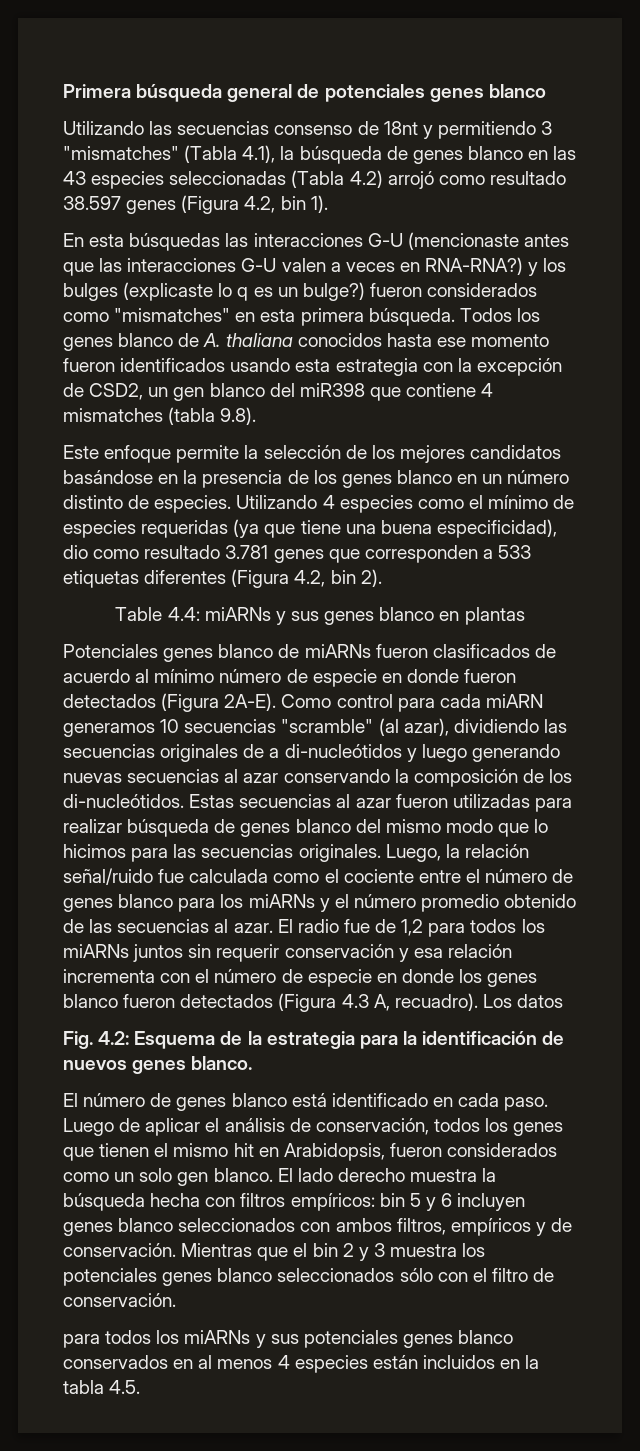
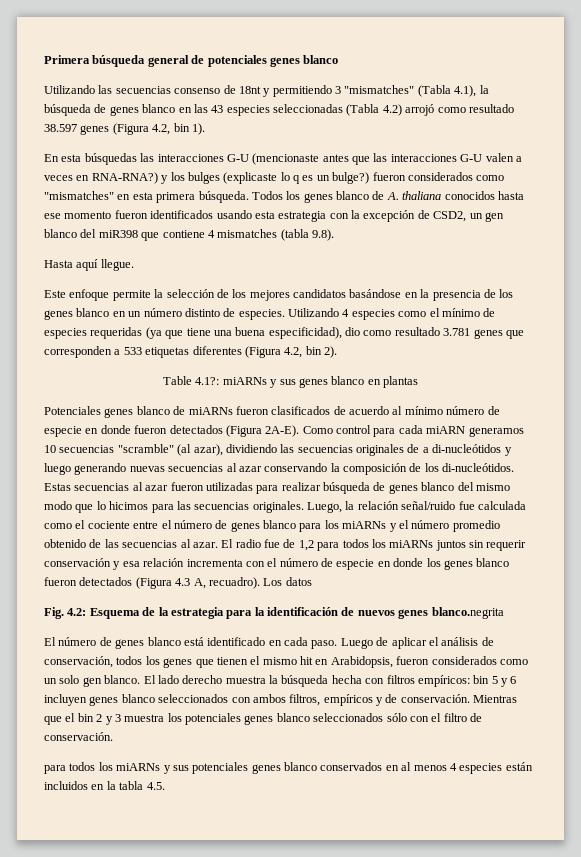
+ Hasta aquí llegue.
- Table 4.4: miARNs y sus genes blanco en plantas
+ Table 4.1?: miARNs y sus genes blanco en plantas
- Fig. 4.2: Esquema de la estrategia para la identificación de nuevos genes blanco.
+ Fig. 4.2: Esquema de la estrategia para la identificación de nuevos genes blanco.negrita

